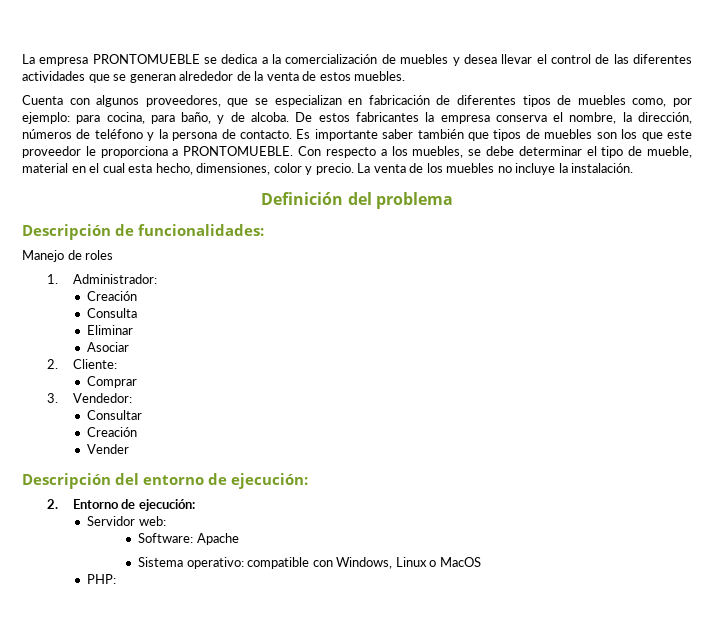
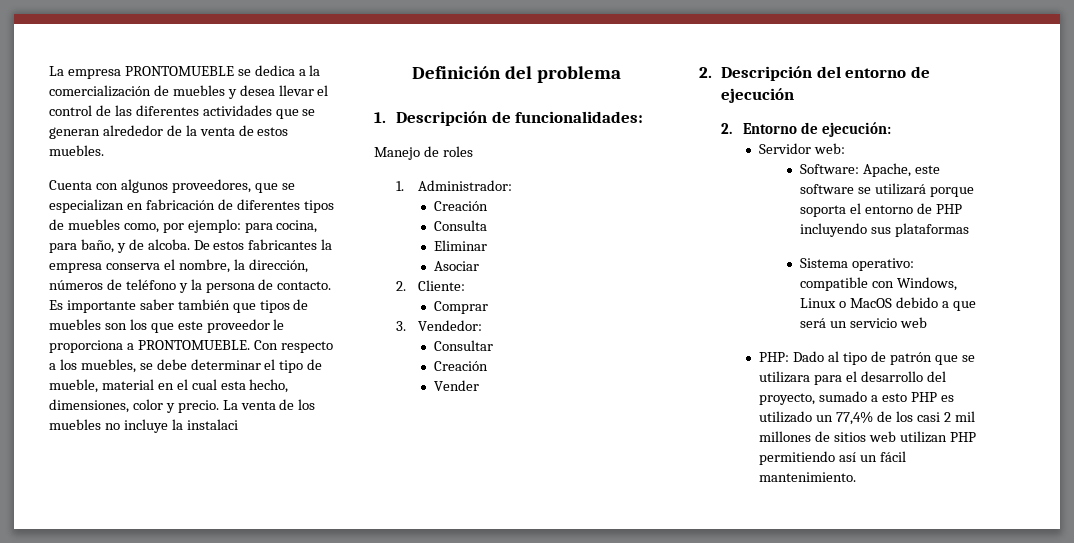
- La venta de los muebles no incluye la instalación.
+ La venta de los muebles no incluye la instalaci
- Descripción de funcionalidades:
+ 1. Descripción de funcionalidades:
- Descripción del entorno de ejecución:
+ 2. Descripción del entorno de ejecución
- Software: Apache
+ Software: Apache, este software se utilizará porque soporta el entorno de PHP incluyendo sus plataformas
- Sistema operativo: compatible con Windows, Linux o MacOS
- PHP:
+ Sistema operativo: compatible con Windows, Linux o MacOS debido a que será un servicio web
+ PHP: Dado al tipo de patrón que se utilizara para el desarrollo del proyecto, sumado a esto PHP es utilizado un 77,4% de los casi 2 mil millones de sitios web utilizan PHP permitiendo así un fácil mantenimiento.

